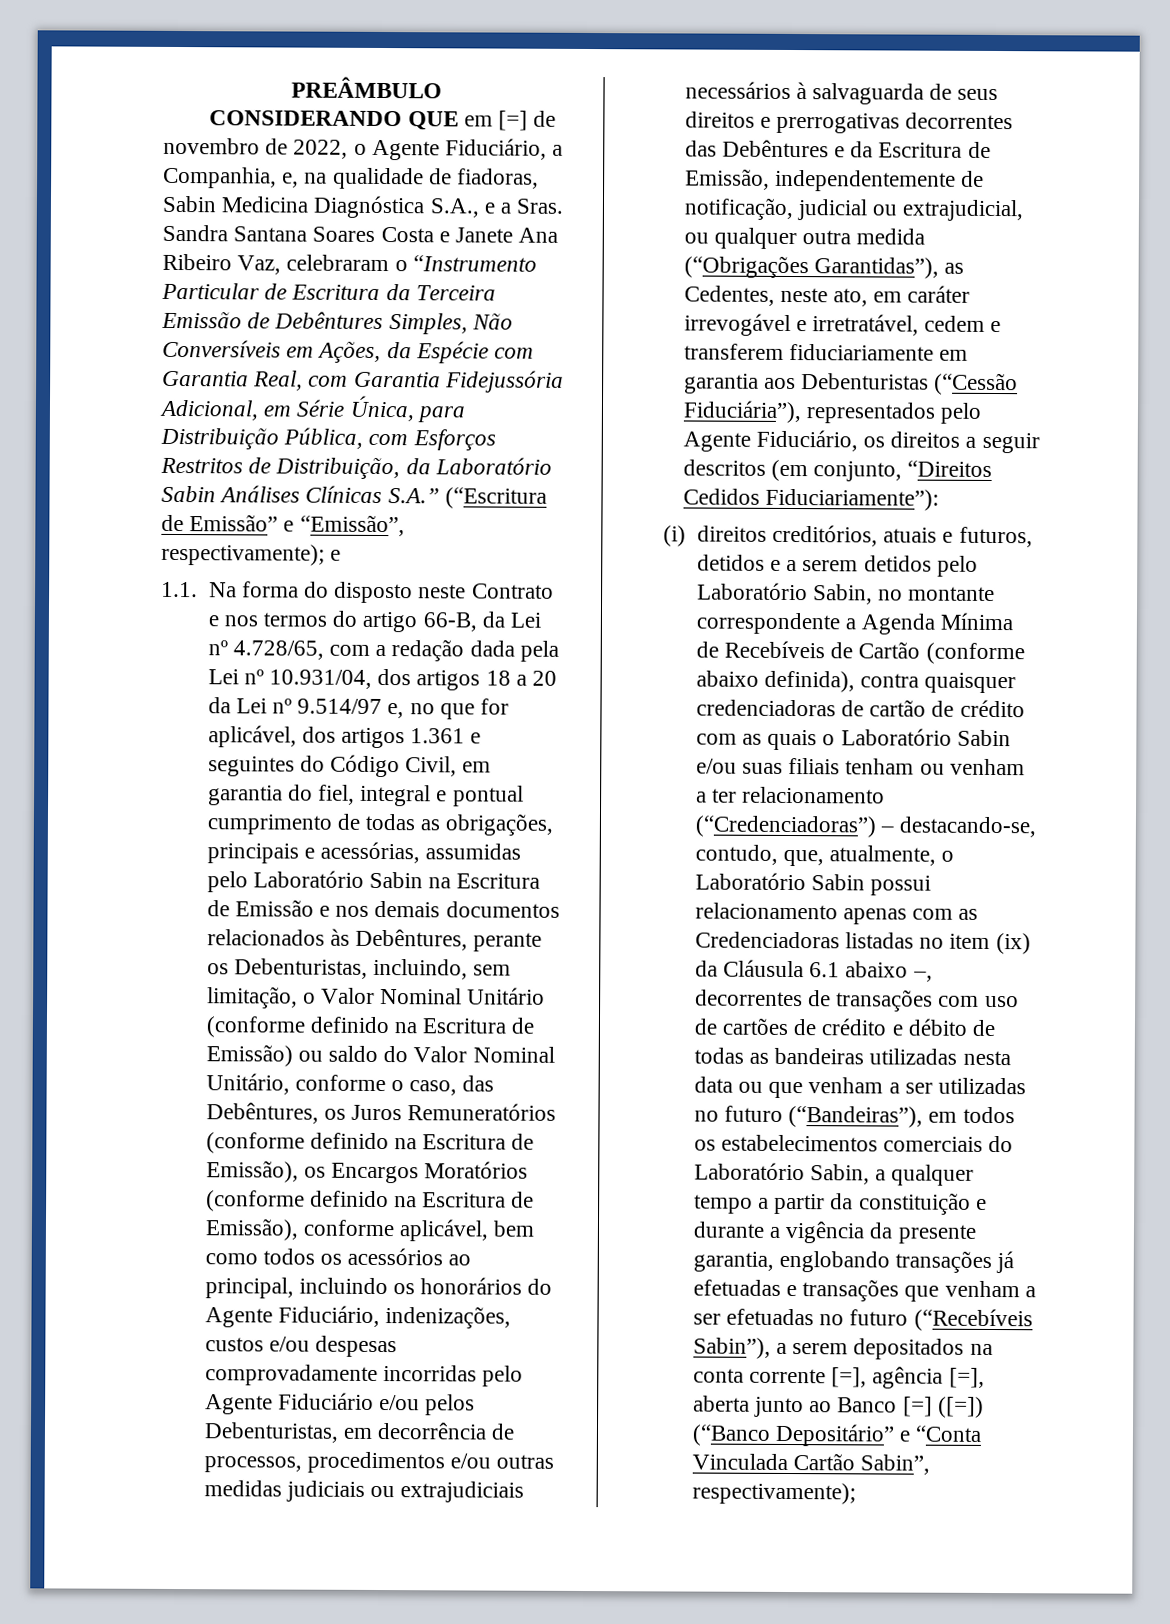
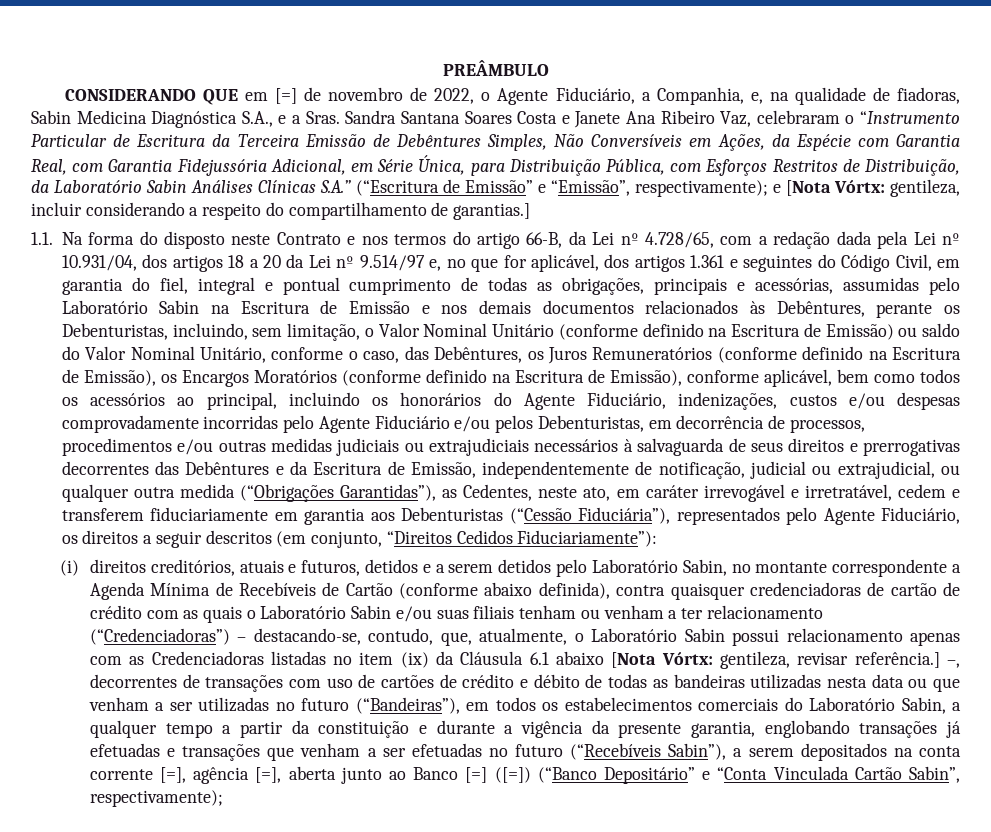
- Sandra Santana Soares Costa e Janete Ana Ribeiro Vaz, celebraram o “Instrumento Particular de Escritura da Terceira Emissão de Debêntures Simples, Não Conversíveis em Ações, da Espécie com Garantia Real, com Garantia Fidejussória Adicional, em Série Única, para Distribuição Pública, com Esforços Restritos de Distribuição, da Laboratório Sabin Análises Clínicas S.A.” (“Escritura de Emissão” e “Emissão”, respectivamente); e
+ Sandra Santana Soares Costa e Janete Ana Ribeiro Vaz, celebraram o “Instrumento Particular de Escritura da Terceira Emissão de Debêntures Simples, Não Conversíveis em Ações, da Espécie com Garantia Real, com Garantia Fidejussória Adicional, em Série Única, para Distribuição Pública, com Esforços Restritos de Distribuição, da Laboratório Sabin Análises Clínicas S.A.” (“Escritura de Emissão” e “Emissão”, respectivamente); e [Nota Vórtx: gentileza, incluir considerando a respeito do compartilhamento de garantias.]
- (i) direitos creditórios, atuais e futuros, detidos e a serem detidos pelo Laboratório Sabin, no montante correspondente a Agenda Mínima de Recebíveis de Cartão (conforme abaixo definida), contra quaisquer credenciadoras de cartão de crédito com as quais o Laboratório Sabin e/ou suas filiais tenham ou venham a ter relacionamento (“Credenciadoras”) – destacando-se, contudo, que, atualmente, o Laboratório Sabin possui relacionamento apenas com as Credenciadoras listadas no item (ix) da Cláusula 6.1 abaixo –, decorrentes de transações com uso de cartões de crédito e débito de todas as bandeiras utilizadas nesta data ou que venham a ser utilizadas no futuro (“Bandeiras”), em todos os estabelecimentos comerciais do Laboratório Sabin, a qualquer tempo a partir da constituição e durante a vigência da presente garantia, englobando transações já efetuadas e transações que venham a ser efetuadas no futuro (“Recebíveis Sabin”), a serem depositados na conta corrente [=], agência [=], aberta junto ao Banco [=] ([=]) (“Banco Depositário” e “Conta Vinculada Cartão Sabin”, respectivamente);
+ (i) direitos creditórios, atuais e futuros, detidos e a serem detidos pelo Laboratório Sabin, no montante correspondente a Agenda Mínima de Recebíveis de Cartão (conforme abaixo definida), contra quaisquer credenciadoras de cartão de crédito com as quais o Laboratório Sabin e/ou suas filiais tenham ou venham a ter relacionamento (“Credenciadoras”) – destacando-se, contudo, que, atualmente, o Laboratório Sabin possui relacionamento apenas com as Credenciadoras listadas no item (ix) da Cláusula 6.1 abaixo [Nota Vórtx: gentileza, revisar referência.] –, decorrentes de transações com uso de cartões de crédito e débito de todas as bandeiras utilizadas nesta data ou que venham a ser utilizadas no futuro (“Bandeiras”), em todos os estabelecimentos comerciais do Laboratório Sabin, a qualquer tempo a partir da constituição e durante a vigência da presente garantia, englobando transações já efetuadas e transações que venham a ser efetuadas no futuro (“Recebíveis Sabin”), a serem depositados na conta corrente [=], agência [=], aberta junto ao Banco [=] ([=]) (“Banco Depositário” e “Conta Vinculada Cartão Sabin”, respectivamente);

